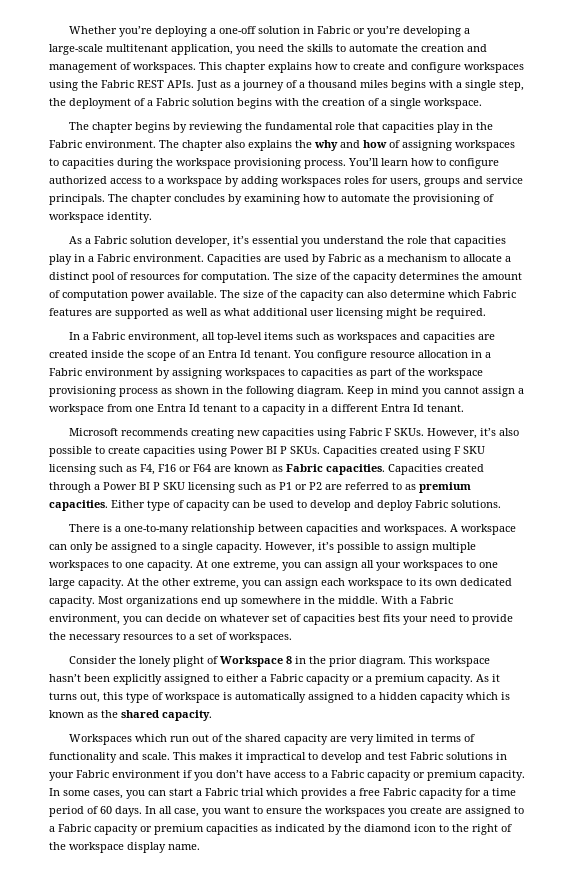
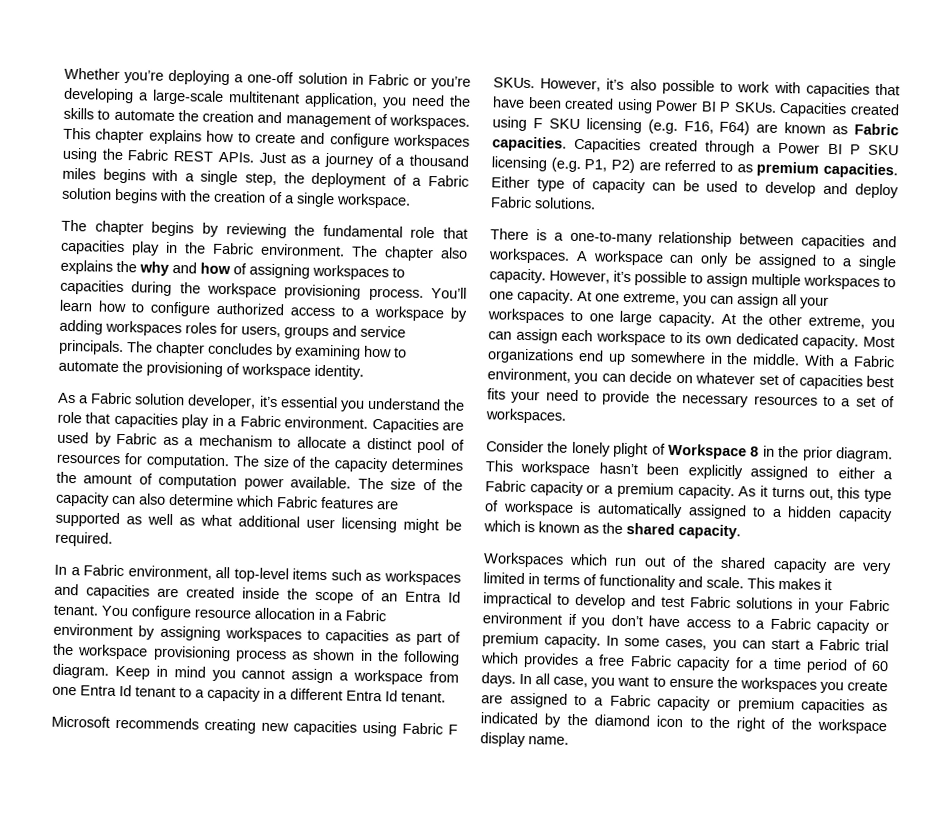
- However, it’s also possible to create capacities using Power BI P SKUs.
+ However, it’s also possible to work with capacities that have been created using Power BI P SKUs.
- Capacities created using F SKU licensing such as F4, F16 or F64 are known as Fabric capacities.
+ Capacities created using F SKU licensing (e.g. F16, F64) are known as Fabric capacities.
- Capacities created through a Power BI P SKU licensing such as P1 or P2 are referred to as premium capacities.
+ Capacities created through a Power BI P SKU licensing (e.g. P1, P2) are referred to as premium capacities.

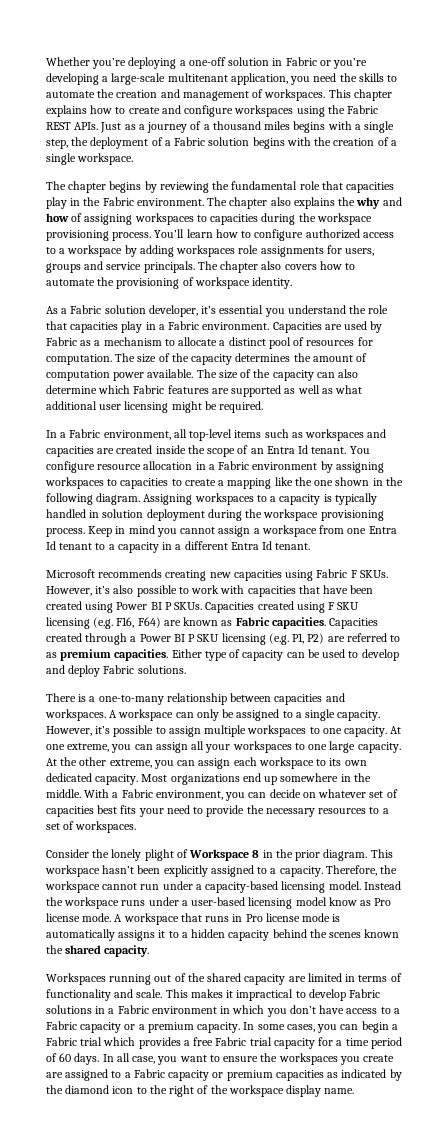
- You’ll learn how to configure authorized access to a workspace by adding workspaces roles for users, groups and service principals.
+ You’ll learn how to configure authorized access to a workspace by adding workspaces role assignments for users, groups and service principals.
- The chapter concludes by examining how to automate the provisioning of workspace identity.
+ The chapter also covers how to automate the provisioning of workspace identity.
- You configure resource allocation in a Fabric environment by assigning workspaces to capacities as part of the workspace provisioning process as shown in the following diagram.
+ You configure resource allocation in a Fabric environment by assigning workspaces to capacities to create a mapping like the one shown in the following diagram.
+ Assigning workspaces to a capacity is typically handled in solution deployment during the workspace provisioning process.
- This workspace hasn’t been explicitly assigned to either a Fabric capacity or a premium capacity. As it turns out, this type of workspace is automatically assigned to a hidden capacity which is known as the shared capacity.
+ This workspace hasn’t been explicitly assigned to a capacity. Therefore, the workspace cannot run under a capacity-based licensing model. Instead the workspace runs under a user-based licensing model know as Pro license mode. A workspace that runs in Pro license mode is automatically assigns it to a hidden capacity behind the scenes known the shared capacity.
- Workspaces which run out of the shared capacity are very limited in terms of functionality and scale.
+ Workspaces running out of the shared capacity are limited in terms of functionality and scale.
- This makes it impractical to develop and test Fabric solutions in your Fabric environment if you don’t have access to a Fabric capacity or premium capacity.
+ This makes it impractical to develop Fabric solutions in a Fabric environment in which you don’t have access to a Fabric capacity or a premium capacity.
- In some cases, you can start a Fabric trial which provides a free Fabric capacity for a time period of 60 days.
+ In some cases, you can begin a Fabric trial which provides a free Fabric trial capacity for a time period of 60 days.

